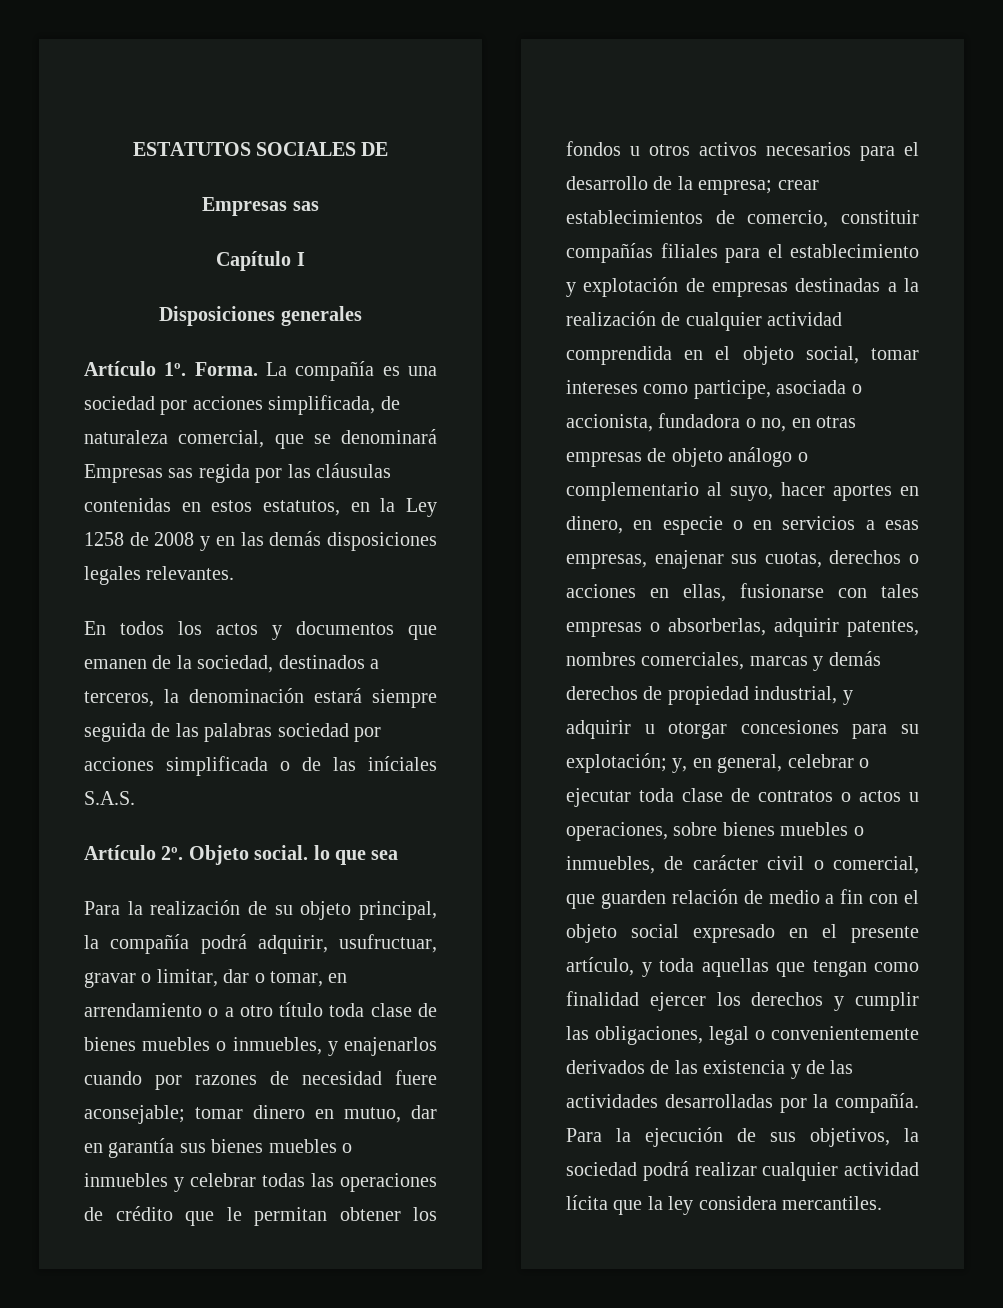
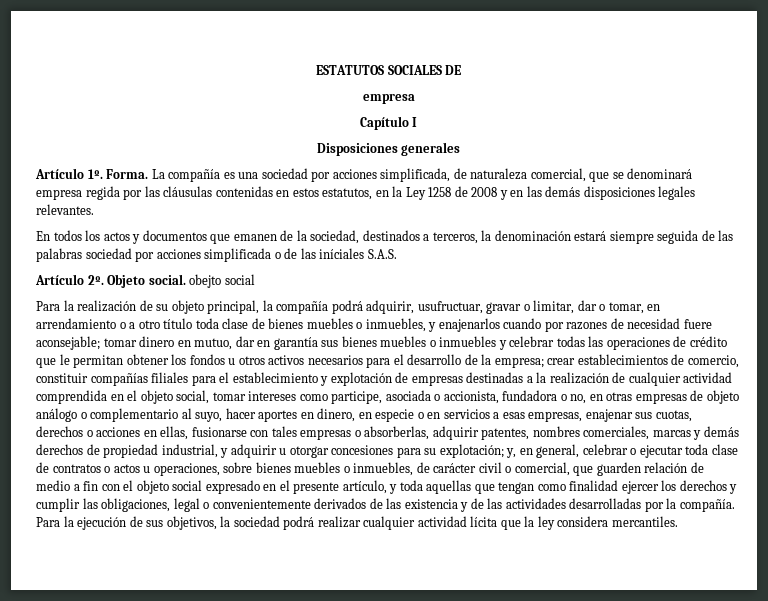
  ESTATUTOS SOCIALES DE
- Empresas sas
+ empresa
- La compañía es una sociedad por acciones simplificada, de naturaleza comercial, que se denominará Empresas sas regida por las cláusulas contenidas en estos estatutos, en la Ley 1258 de 2008 y en las demás disposiciones legales relevantes.
+ La compañía es una sociedad por acciones simplificada, de naturaleza comercial, que se denominará empresa regida por las cláusulas contenidas en estos estatutos, en la Ley 1258 de 2008 y en las demás disposiciones legales relevantes.
- Objeto social. lo que sea
+ Objeto social. obejto social

